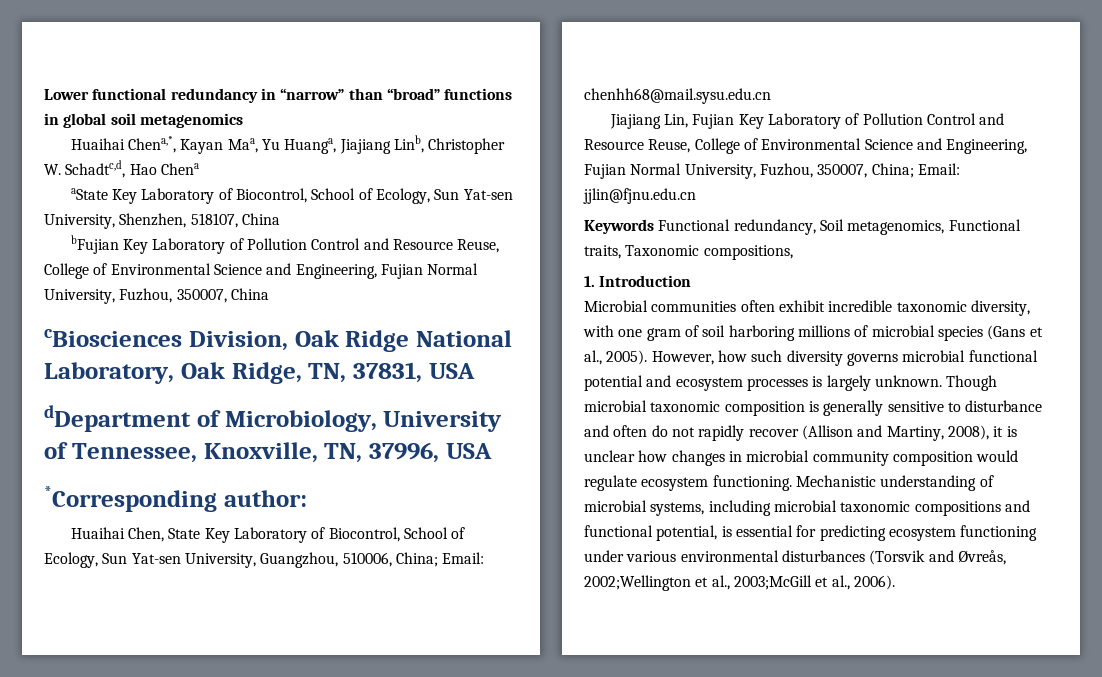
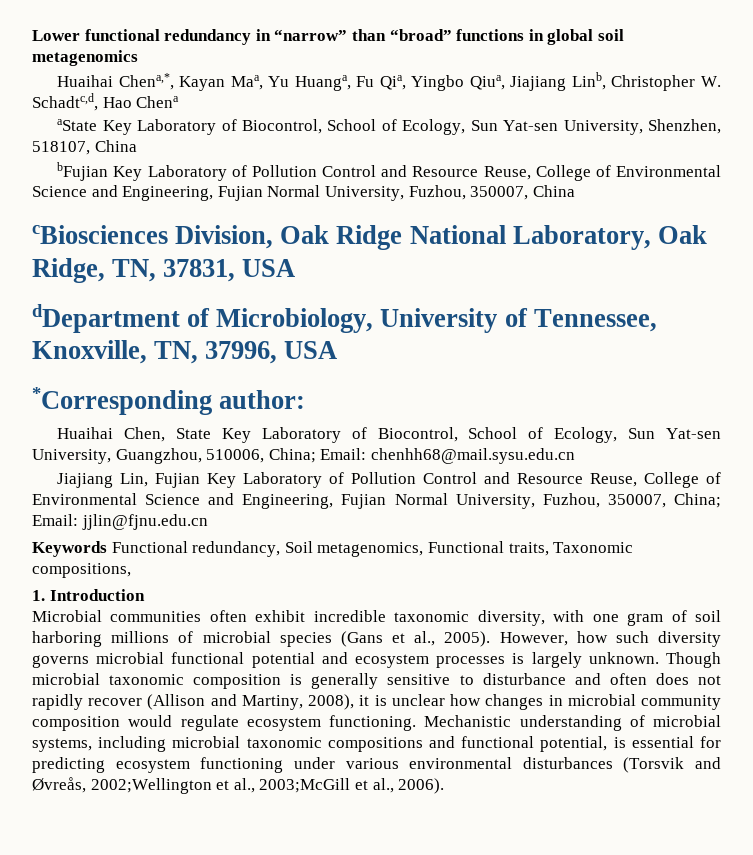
- Huaihai Chena,*, Kayan Maa, Yu Huanga, Jiajiang Linb, Christopher W. Schadtc,d, Hao Chena
+ Huaihai Chena,*, Kayan Maa, Yu Huanga, Fu Qia, Yingbo Qiua, Jiajiang Linb, Christopher W. Schadtc,d, Hao Chena
- Though microbial taxonomic composition is generally sensitive to disturbance and often do not rapidly recover (Allison and Martiny, 2008), it is unclear how changes in microbial community composition would regulate ecosystem functioning.
+ Though microbial taxonomic composition is generally sensitive to disturbance and often does not rapidly recover (Allison and Martiny, 2008), it is unclear how changes in microbial community composition would regulate ecosystem functioning.

